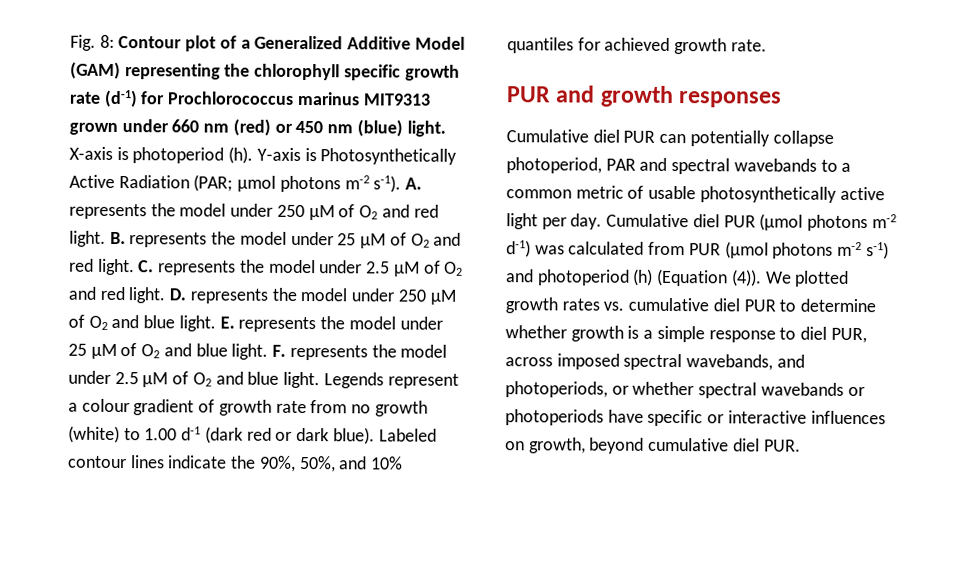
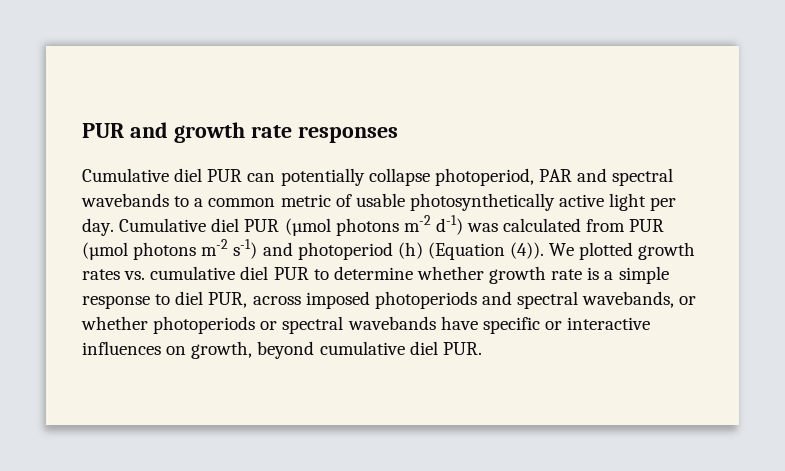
- Fig. 8: Contour plot of a Generalized Additive Model (GAM) representing the chlorophyll specific growth rate (d-1) for Prochlorococcus marinus MIT9313 grown under 660 nm (red) or 450 nm (blue) light. X-axis is photoperiod (h). Y-axis is Photosynthetically Active Radiation (PAR; µmol photons m-2 s-1). A. represents the model under 250 µM of O2 and red light. B. represents the model under 25 µM of O2 and red light. C. represents the model under 2.5 µM of O2 and red light. D. represents the model under 250 µM of O2 and blue light. E. represents the model under 25 µM of O2 and blue light. F. represents the model under 2.5 µM of O2 and blue light. Legends represent a colour gradient of growth rate from no growth (white) to 1.00 d-1 (dark red or dark blue). Labeled contour lines indicate the 90%, 50%, and 10% quantiles for achieved growth rate.
- PUR and growth responses
+ PUR and growth rate responses
- We plotted growth rates vs. cumulative diel PUR to determine whether growth is a simple response to diel PUR, across imposed spectral wavebands, and photoperiods, or whether spectral wavebands or photoperiods have specific or interactive influences on growth, beyond cumulative diel PUR.
+ We plotted growth rates vs. cumulative diel PUR to determine whether growth rate is a simple response to diel PUR, across imposed photoperiods and spectral wavebands, or whether photoperiods or spectral wavebands have specific or interactive influences on growth, beyond cumulative diel PUR.

